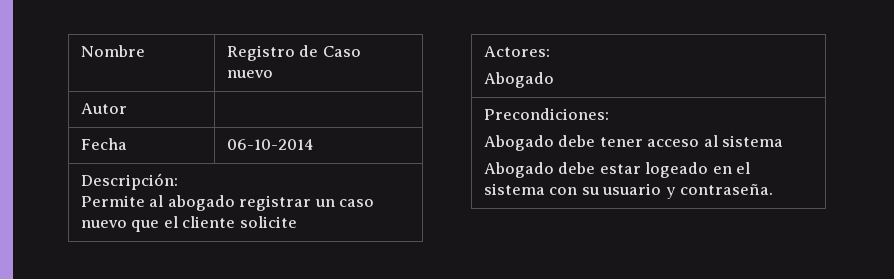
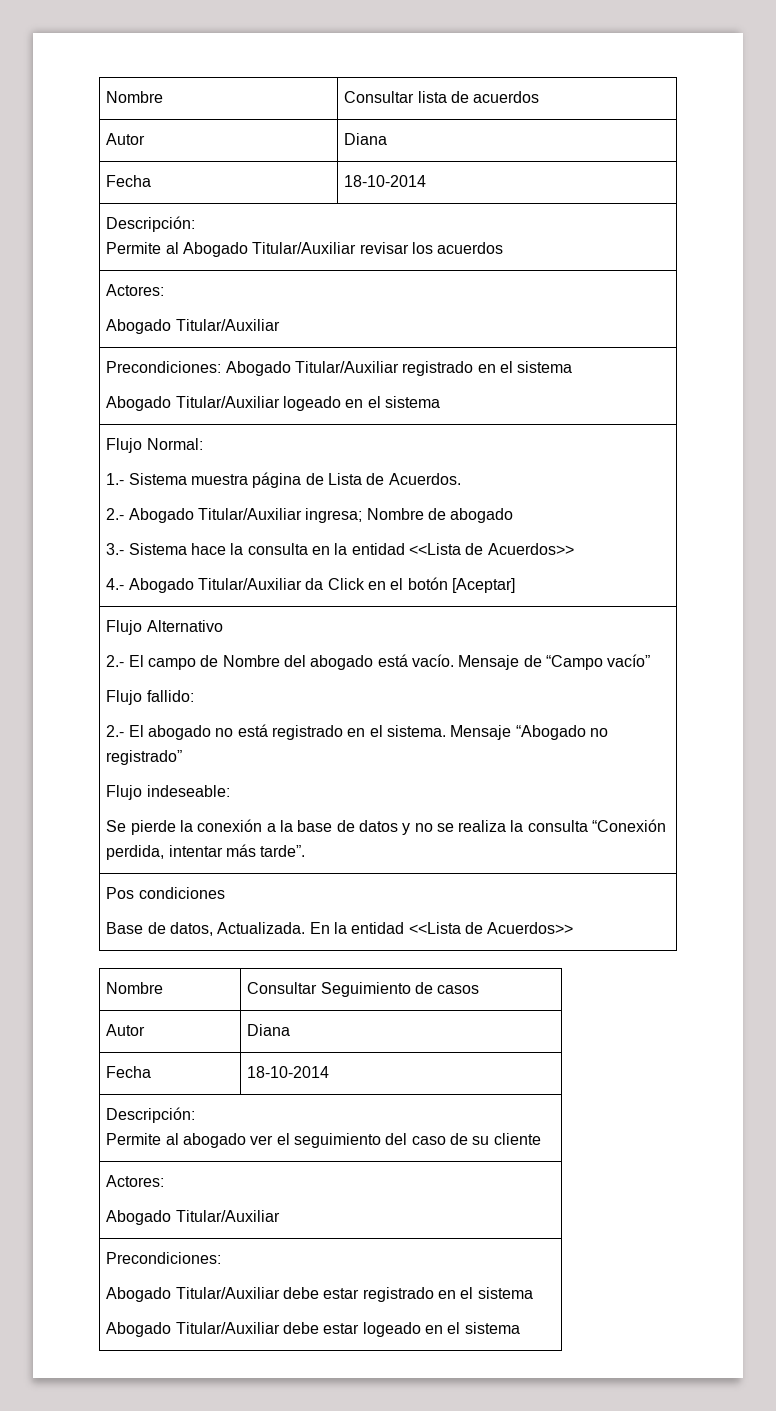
- Nombre | Registro de Caso nuevo
- Autor |
- Fecha | 06-10-2014
+ Nombre | Consultar lista de acuerdos
+ Autor | Diana
+ Fecha | 18-10-2014
  Descripción:
- Permite al abogado registrar un caso nuevo que el cliente solicite
+ Permite al Abogado Titular/Auxiliar revisar los acuerdos
  Actores:
- Abogado
+ Abogado Titular/Auxiliar
+ Precondiciones: Abogado Titular/Auxiliar registrado en el sistema
+ Abogado Titular/Auxiliar logeado en el sistema
+ Flujo Normal:
+ 1.- Sistema muestra página de Lista de Acuerdos.
+ 2.- Abogado Titular/Auxiliar ingresa; Nombre de abogado
+ 3.- Sistema hace la consulta en la entidad <<Lista de Acuerdos>>
+ 4.- Abogado Titular/Auxiliar da Click en el botón [Aceptar]
+ Flujo Alternativo
+ 2.- El campo de Nombre del abogado está vacío. Mensaje de “Campo vacío”
+ Flujo fallido:
+ 2.- El abogado no está registrado en el sistema. Mensaje “Abogado no registrado”
+ Flujo indeseable:
+ Se pierde la conexión a la base de datos y no se realiza la consulta “Conexión perdida, intentar más tarde”.
+ Pos condiciones
+ Base de datos, Actualizada. En la entidad <<Lista de Acuerdos>>
+ Nombre | Consultar Seguimiento de casos
+ Autor | Diana
+ Fecha | 18-10-2014
+ Descripción:
+ Permite al abogado ver el seguimiento del caso de su cliente
+ Actores:
+ Abogado Titular/Auxiliar
  Precondiciones:
- Abogado debe tener acceso al sistema
- Abogado debe estar logeado en el sistema con su usuario y contraseña.
+ Abogado Titular/Auxiliar debe estar registrado en el sistema
+ Abogado Titular/Auxiliar debe estar logeado en el sistema

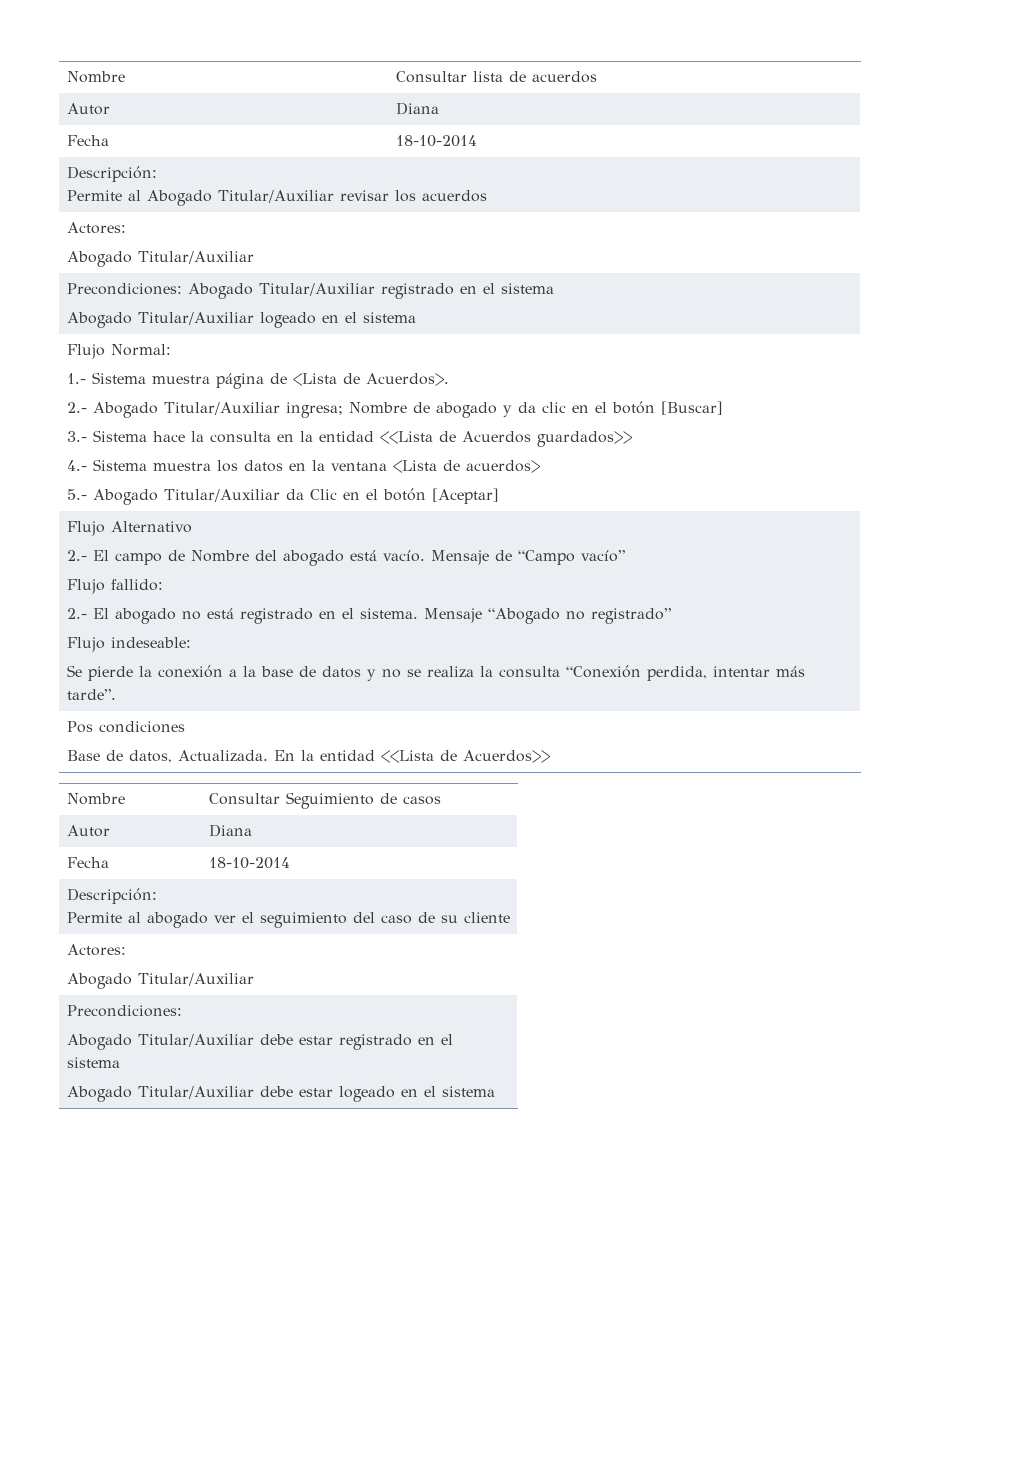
- 1.- Sistema muestra página de Lista de Acuerdos.
+ 1.- Sistema muestra página de <Lista de Acuerdos>.
- 2.- Abogado Titular/Auxiliar ingresa; Nombre de abogado
+ 2.- Abogado Titular/Auxiliar ingresa; Nombre de abogado y da clic en el botón [Buscar]
- 3.- Sistema hace la consulta en la entidad <<Lista de Acuerdos>>
+ 3.- Sistema hace la consulta en la entidad <<Lista de Acuerdos guardados>>
- 4.- Abogado Titular/Auxiliar da Click en el botón [Aceptar]
+ 4.- Sistema muestra los datos en la ventana <Lista de acuerdos>
+ 5.- Abogado Titular/Auxiliar da Clic en el botón [Aceptar]

